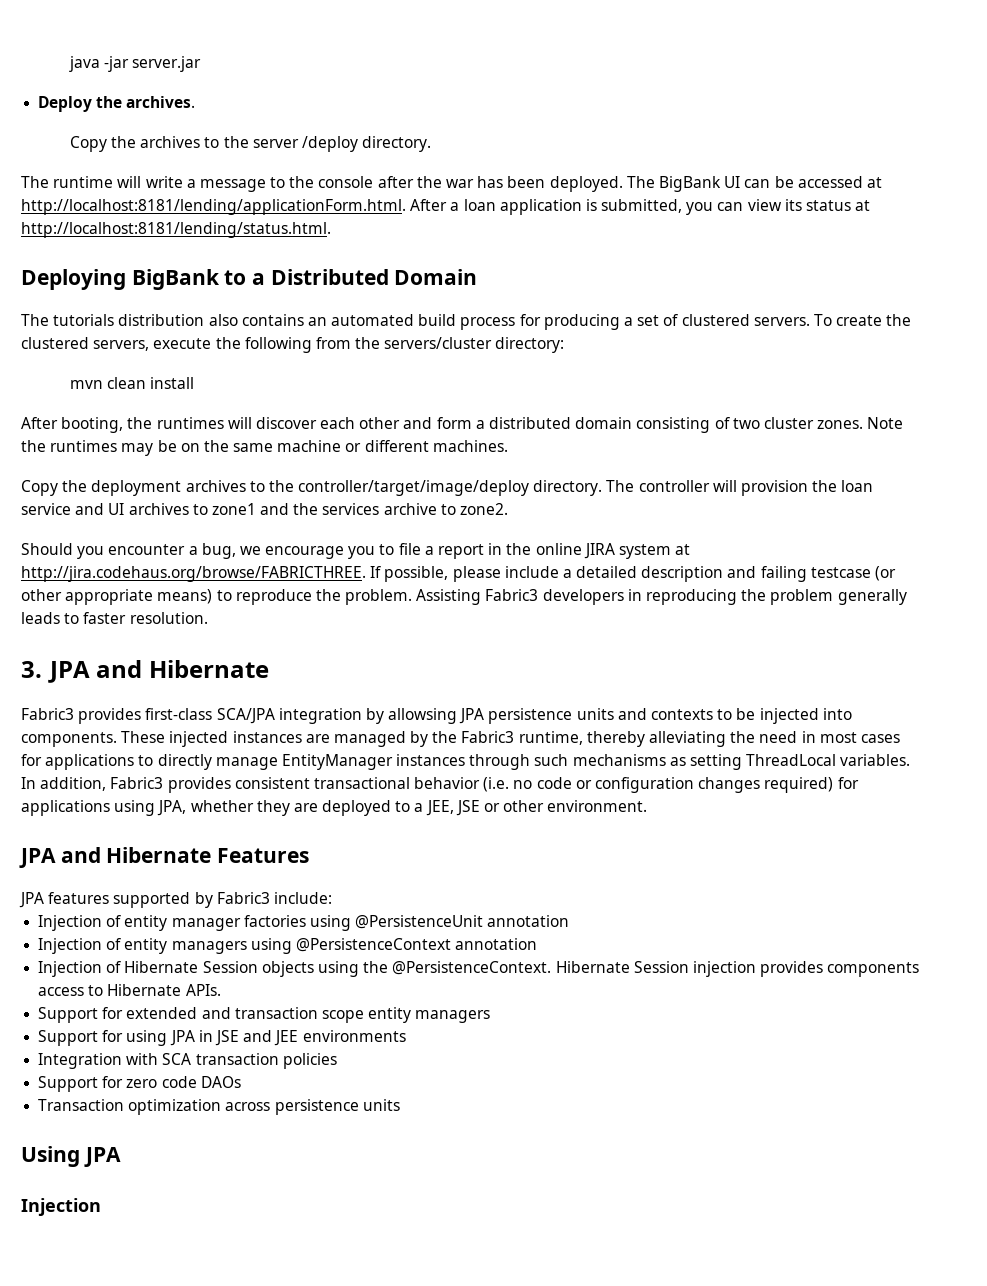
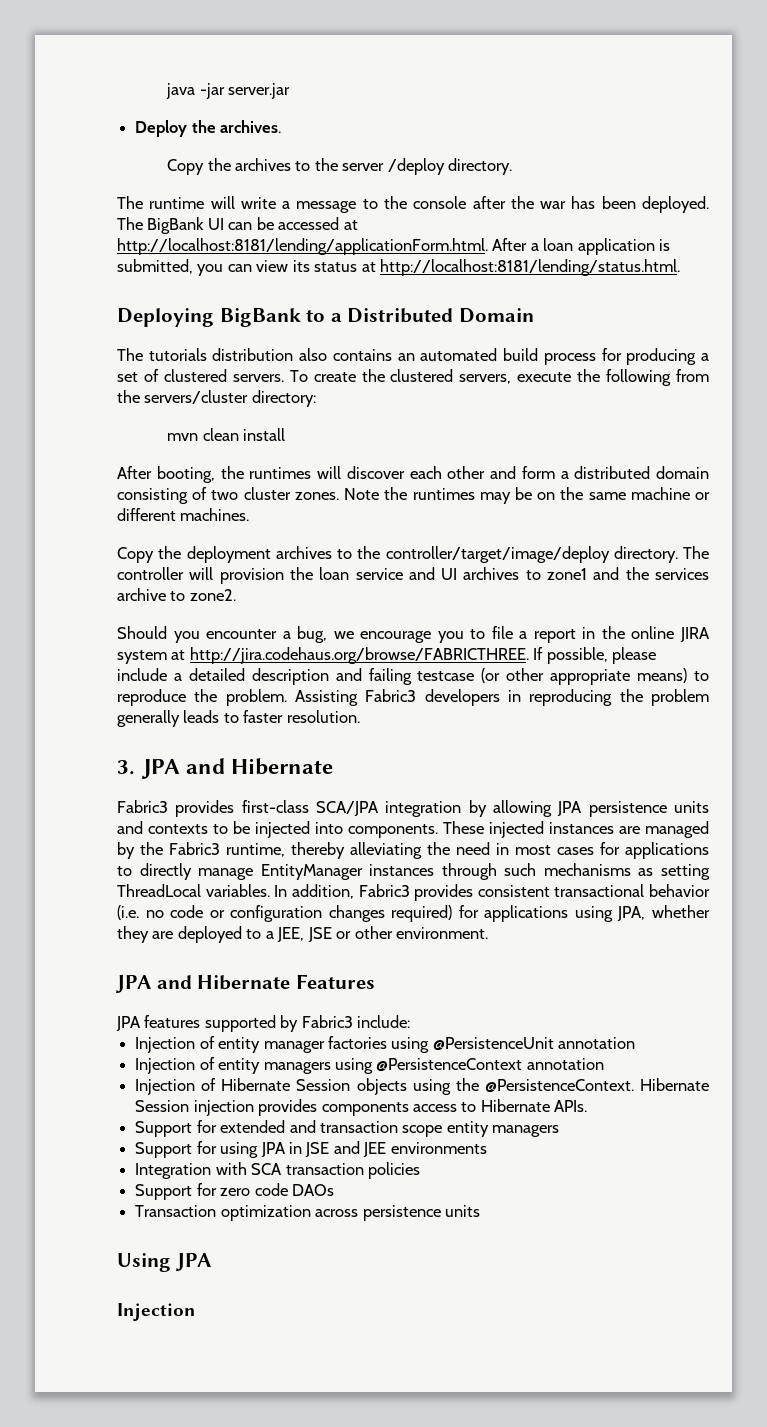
- Fabric3 provides first-class SCA/JPA integration by allowsing JPA persistence units and contexts to be injected into components.
+ Fabric3 provides first-class SCA/JPA integration by allowing JPA persistence units and contexts to be injected into components.

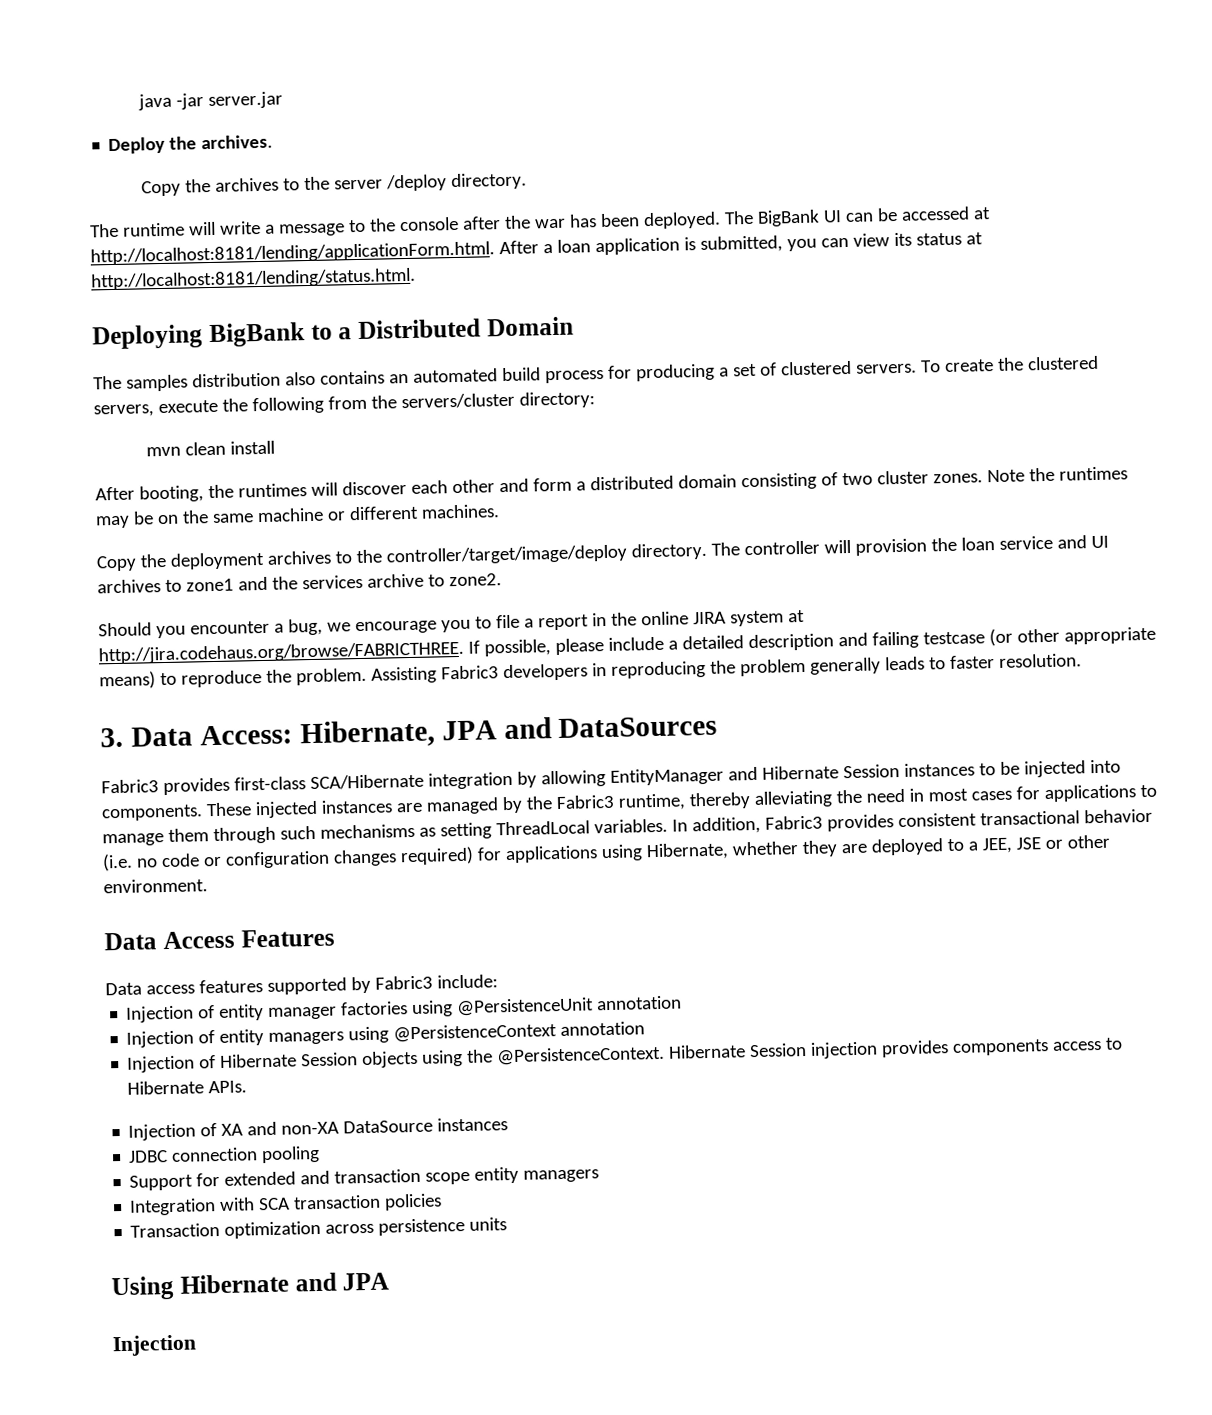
- The tutorials distribution also contains an automated build process for producing a set of clustered servers.
+ The samples distribution also contains an automated build process for producing a set of clustered servers.
- 3. JPA and Hibernate
+ 3. Data Access: Hibernate, JPA and DataSources
- Fabric3 provides first-class SCA/JPA integration by allowing JPA persistence units and contexts to be injected into components.
+ Fabric3 provides first-class SCA/Hibernate integration by allowing EntityManager and Hibernate Session instances to be injected into components.
- These injected instances are managed by the Fabric3 runtime, thereby alleviating the need in most cases for applications to directly manage EntityManager instances through such mechanisms as setting ThreadLocal variables.
+ These injected instances are managed by the Fabric3 runtime, thereby alleviating the need in most cases for applications to manage them through such mechanisms as setting ThreadLocal variables.
- In addition, Fabric3 provides consistent transactional behavior (i.e. no code or configuration changes required) for applications using JPA, whether they are deployed to a JEE, JSE or other environment.
+ In addition, Fabric3 provides consistent transactional behavior (i.e. no code or configuration changes required) for applications using Hibernate, whether they are deployed to a JEE, JSE or other environment.
- JPA and Hibernate Features
+ Data Access Features
- JPA features supported by Fabric3 include:
+ Data access features supported by Fabric3 include:
+ Injection of XA and non-XA DataSource instances
+ JDBC connection pooling
- Support for using JPA in JSE and JEE environments
- Support for zero code DAOs
- Using JPA
+ Using Hibernate and JPA

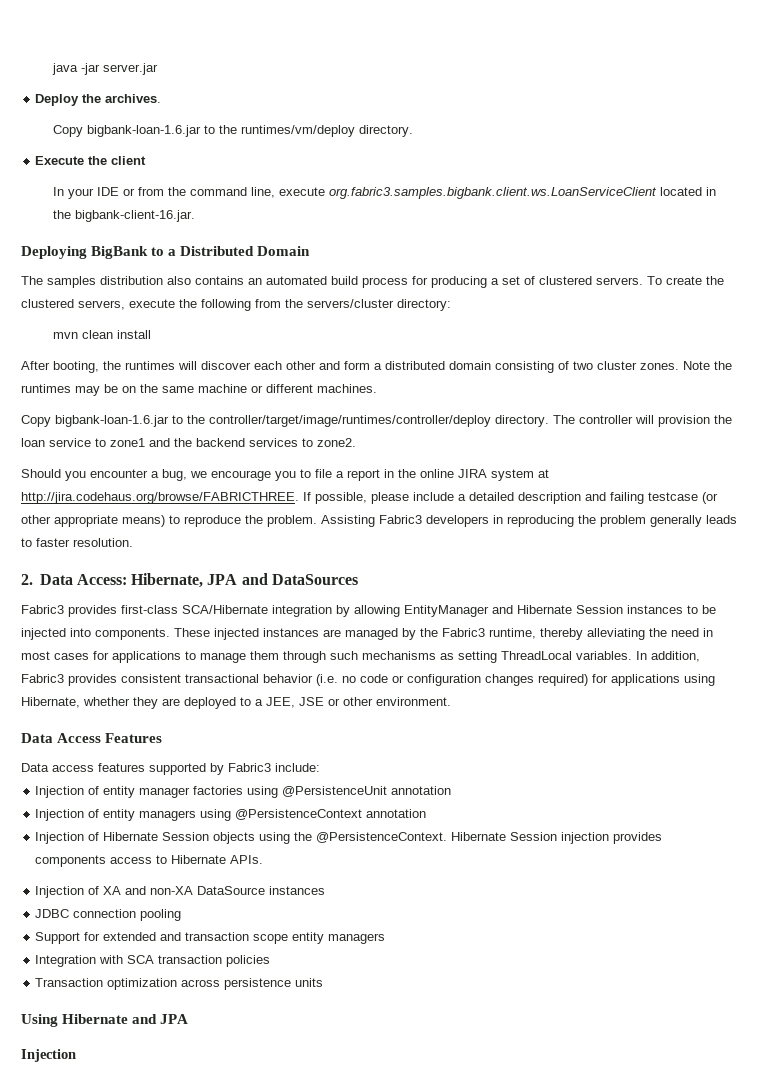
- Copy the archives to the server /deploy directory.
- The runtime will write a message to the console after the war has been deployed. The BigBank UI can be accessed at http://localhost:8181/lending/applicationForm.html. After a loan application is submitted, you can view its status at http://localhost:8181/lending/status.html.
+ Copy bigbank-loan-1.6.jar to the runtimes/vm/deploy directory.
+ Execute the client
+ In your IDE or from the command line, execute org.fabric3.samples.bigbank.client.ws.LoanServiceClient located in the bigbank-client-16.jar.
- Copy the deployment archives to the controller/target/image/deploy directory.
+ Copy bigbank-loan-1.6.jar to the controller/target/image/runtimes/controller/deploy directory.
- The controller will provision the loan service and UI archives to zone1 and the services archive to zone2.
+ The controller will provision the loan service to zone1 and the backend services to zone2.
- 3. Data Access: Hibernate, JPA and DataSources
+ 2. Data Access: Hibernate, JPA and DataSources

